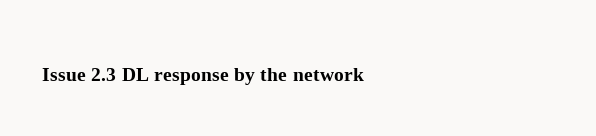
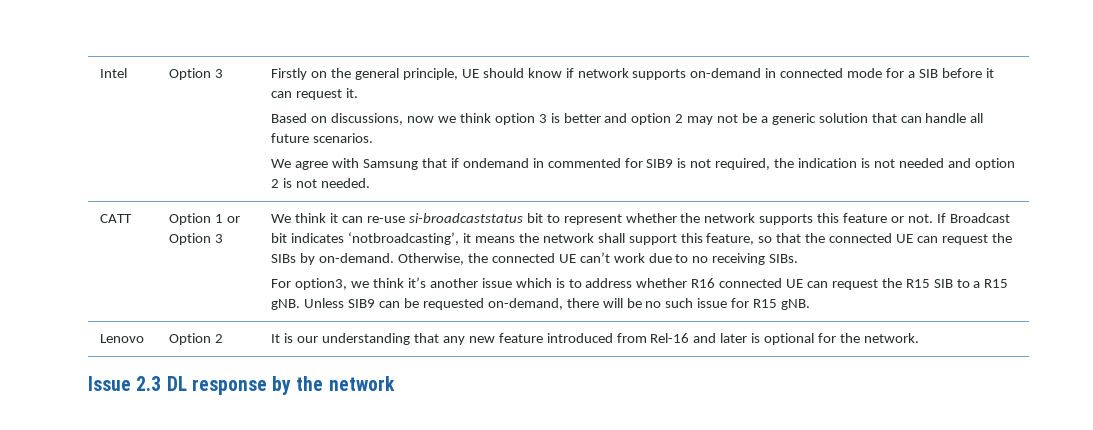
+ Intel | Option 3 | Firstly on the general principle, UE should know if network supports on-demand in connected mode for a SIB before it can request it.
+ Based on discussions, now we think option 3 is better and option 2 may not be a generic solution that can handle all future scenarios.
+ We agree with Samsung that if ondemand in commented for SIB9 is not required, the indication is not needed and option 2 is not needed.
+ CATT | Option 1 or Option 3 | We think it can re-use si-broadcaststatus bit to represent whether the network supports this feature or not. If Broadcast bit indicates ‘notbroadcasting’, it means the network shall support this feature, so that the connected UE can request the SIBs by on-demand. Otherwise, the connected UE can’t work due to no receiving SIBs.
+ For option3, we think it’s another issue which is to address whether R16 connected UE can request the R15 SIB to a R15 gNB. Unless SIB9 can be requested on-demand, there will be no such issue for R15 gNB.
+ Lenovo | Option 2 | It is our understanding that any new feature introduced from Rel-16 and later is optional for the network.

